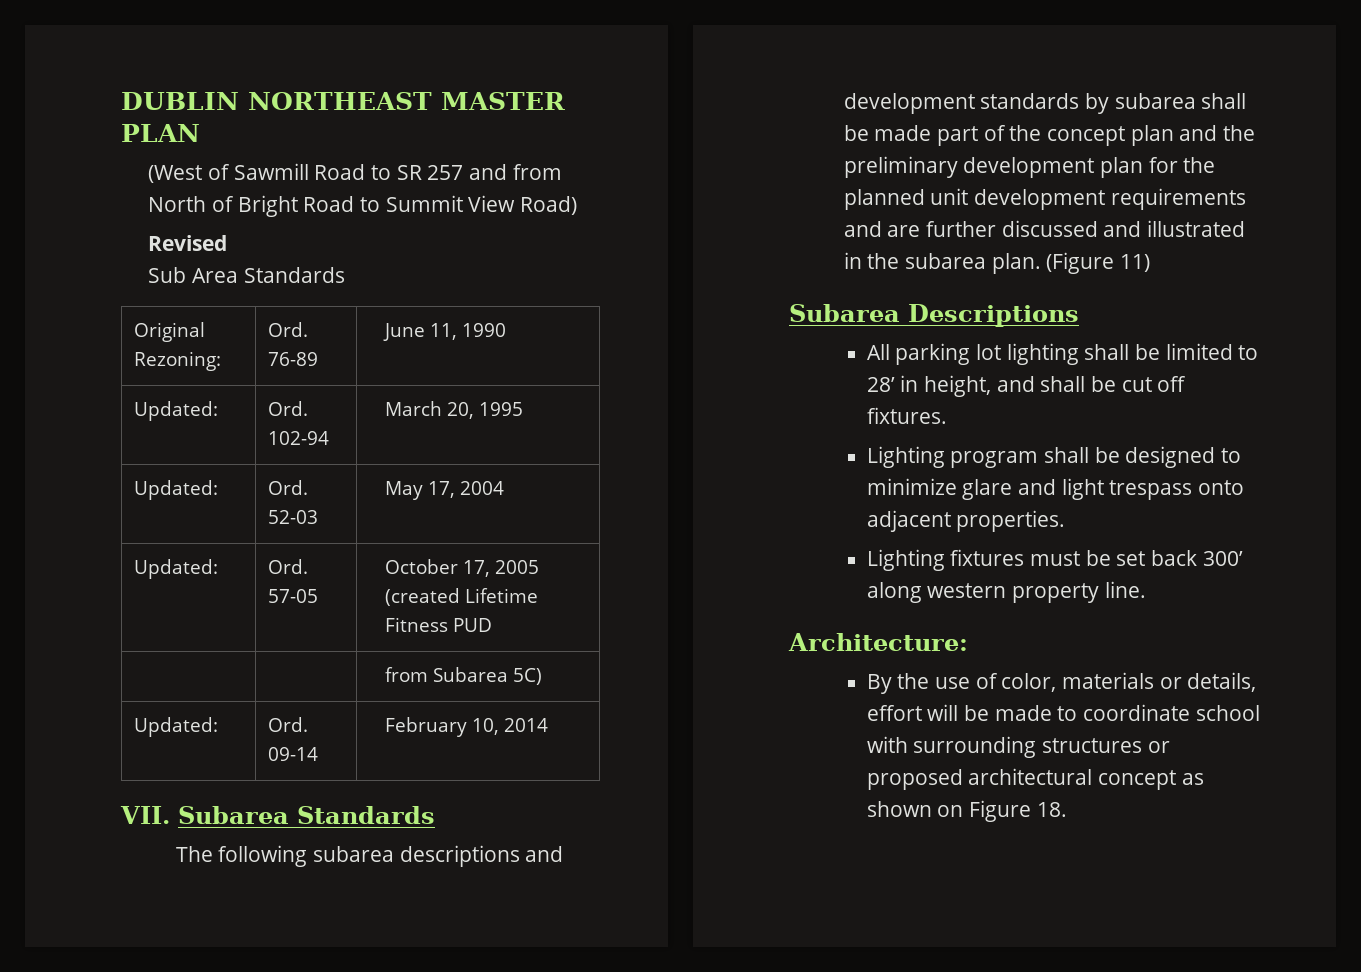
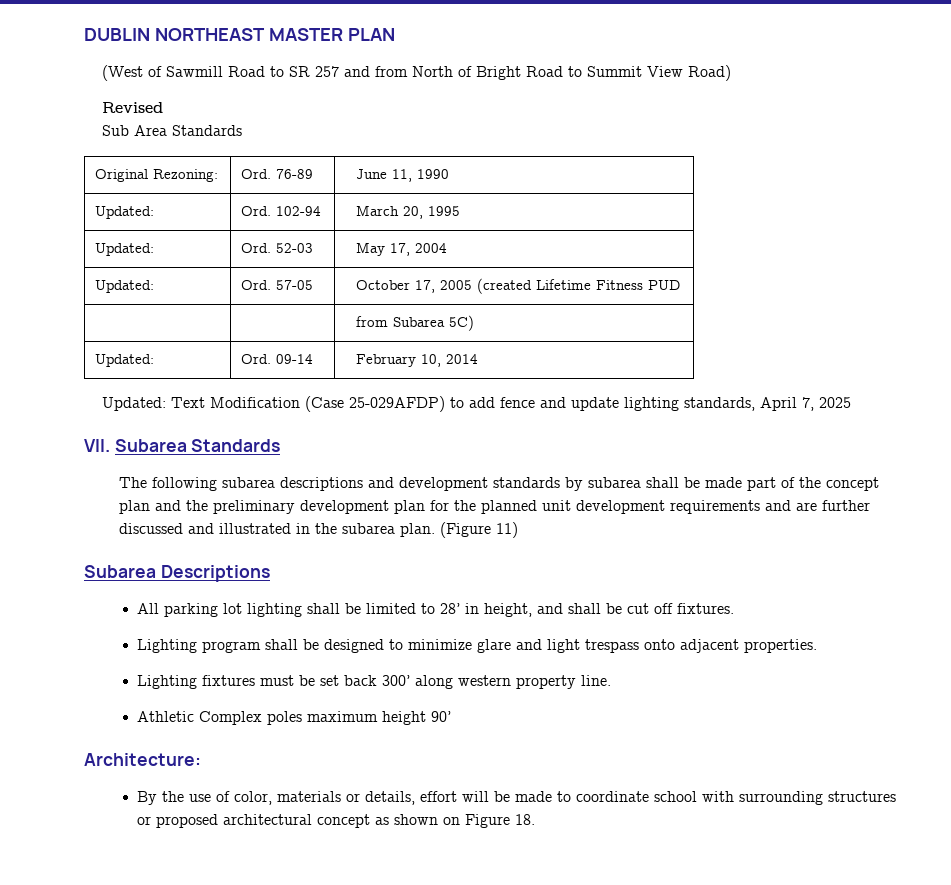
+ Updated: Text Modification (Case 25-029AFDP) to add fence and update lighting standards, April 7, 2025
+ Athletic Complex poles maximum height 90’

